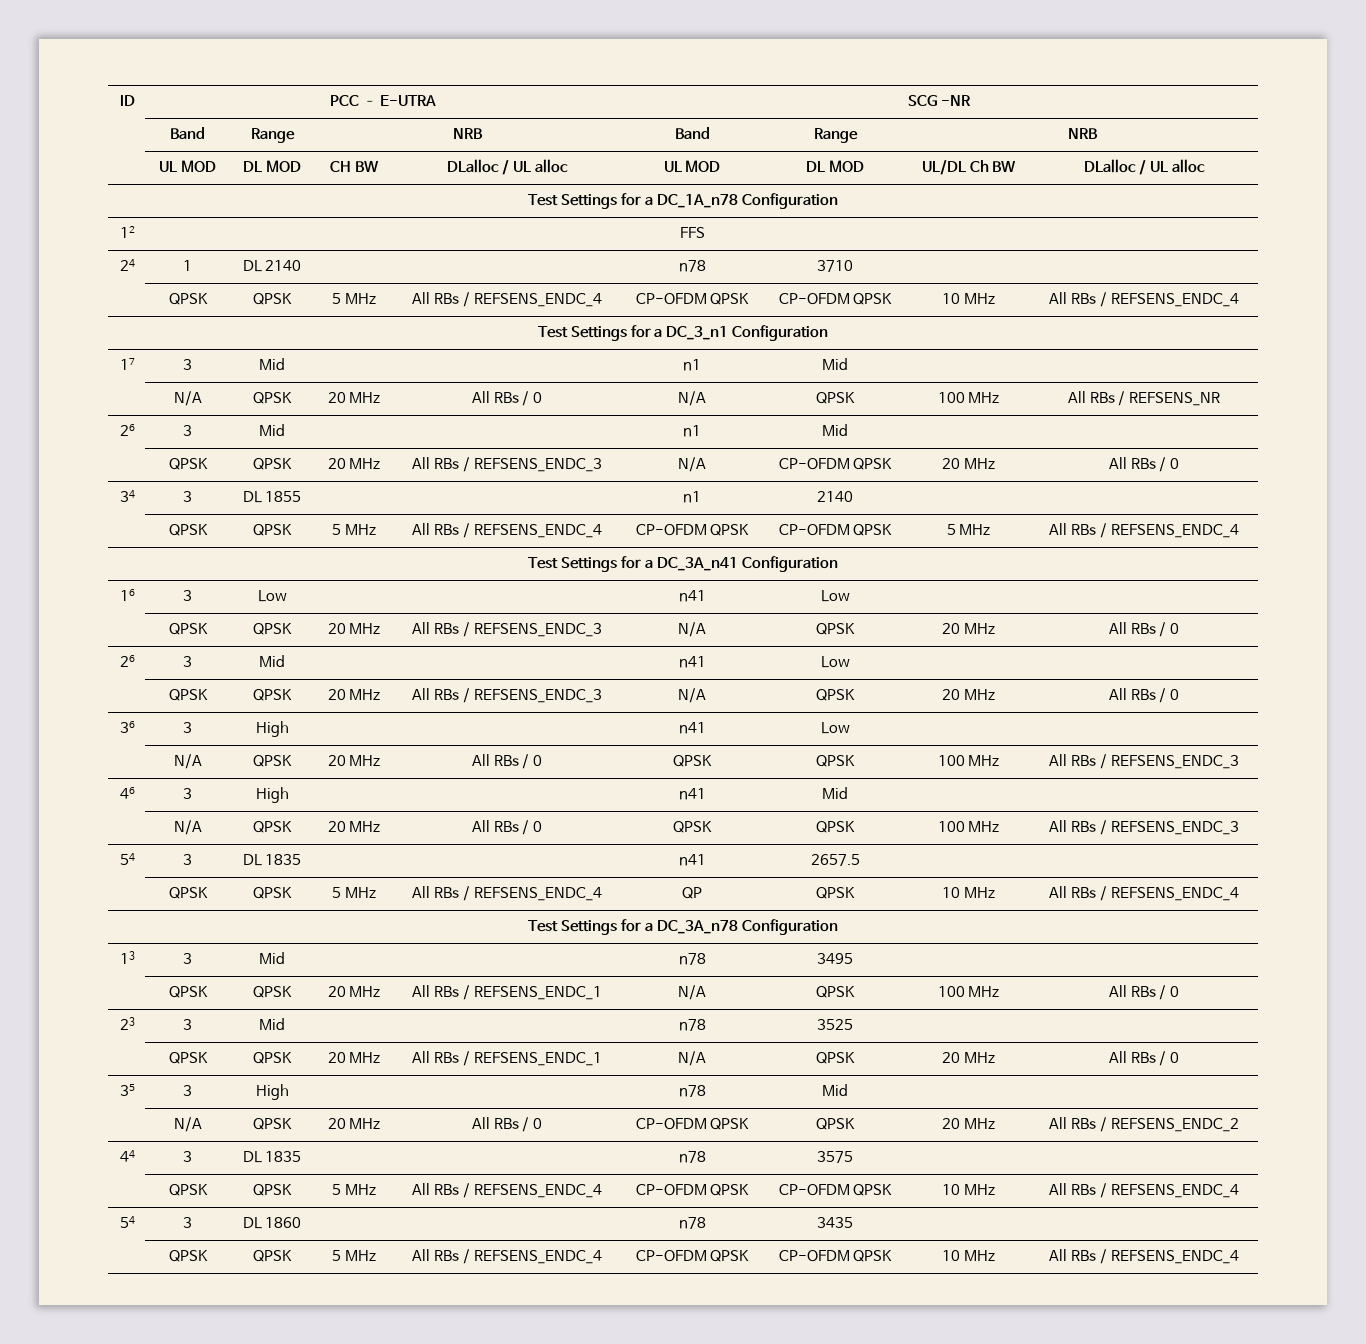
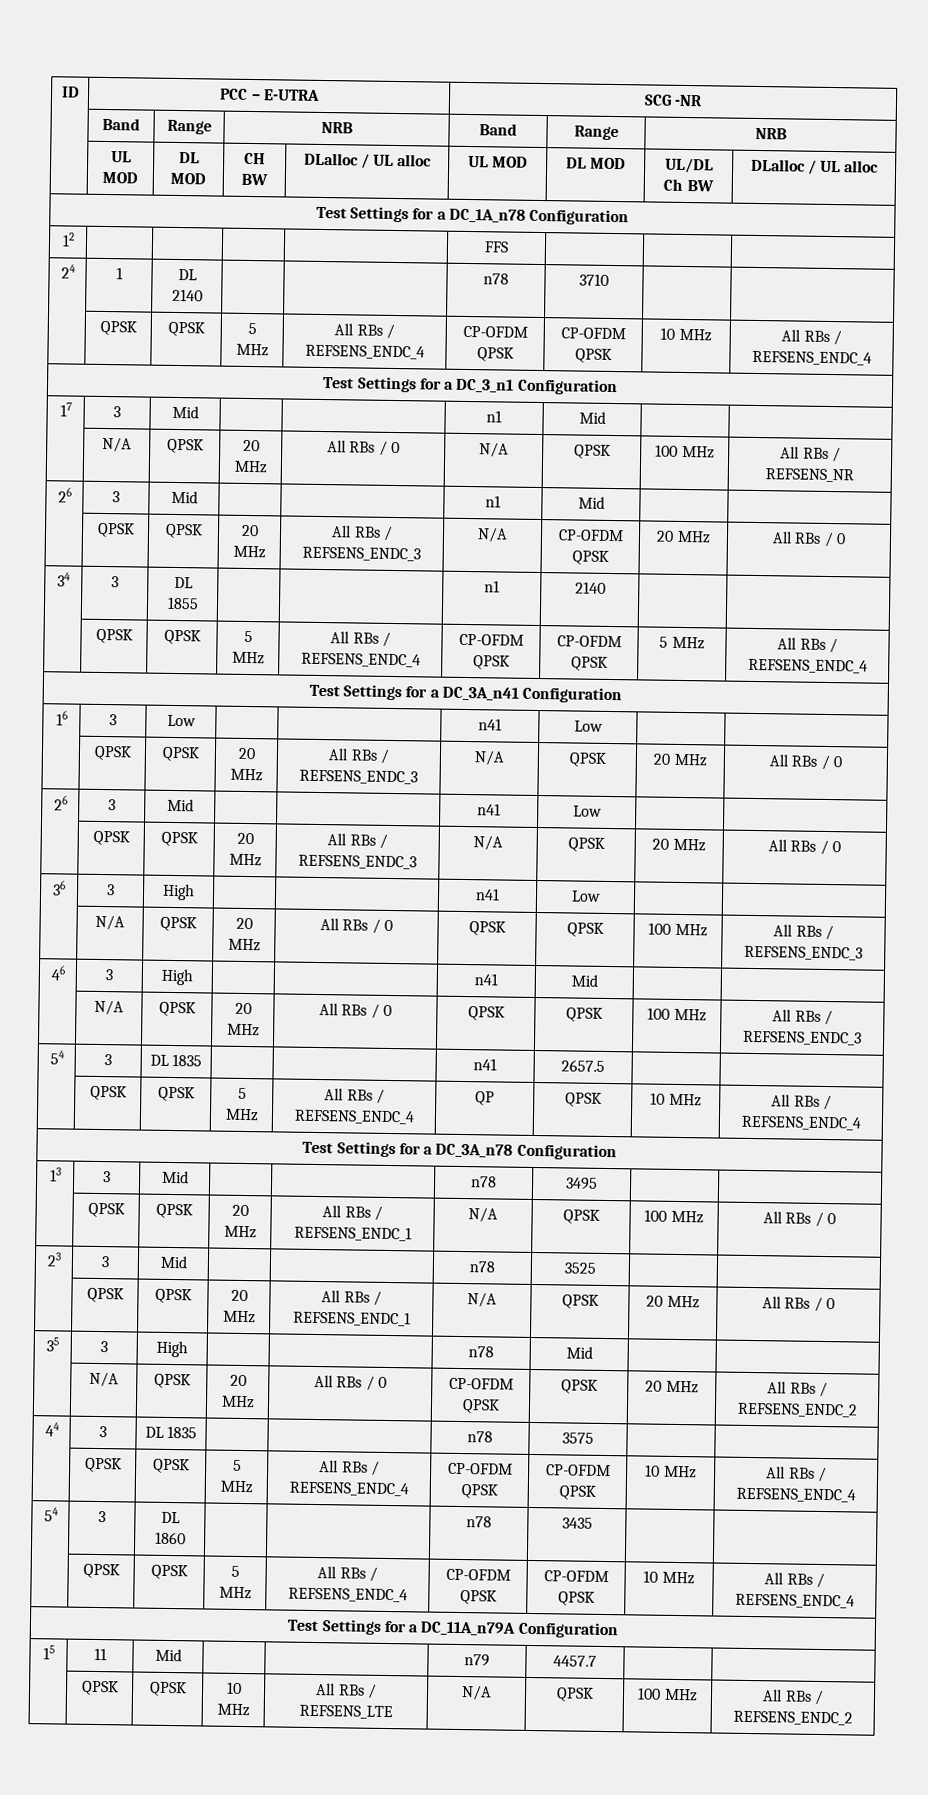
+ Test Settings for a DC_11A_n79A Configuration
+ 15 | 11 | Mid | | | n79 | 4457.7 | |
+ | QPSK | QPSK | 10 MHz | All RBs / REFSENS_LTE | N/A | QPSK | 100 MHz | All RBs / REFSENS_ENDC_2

